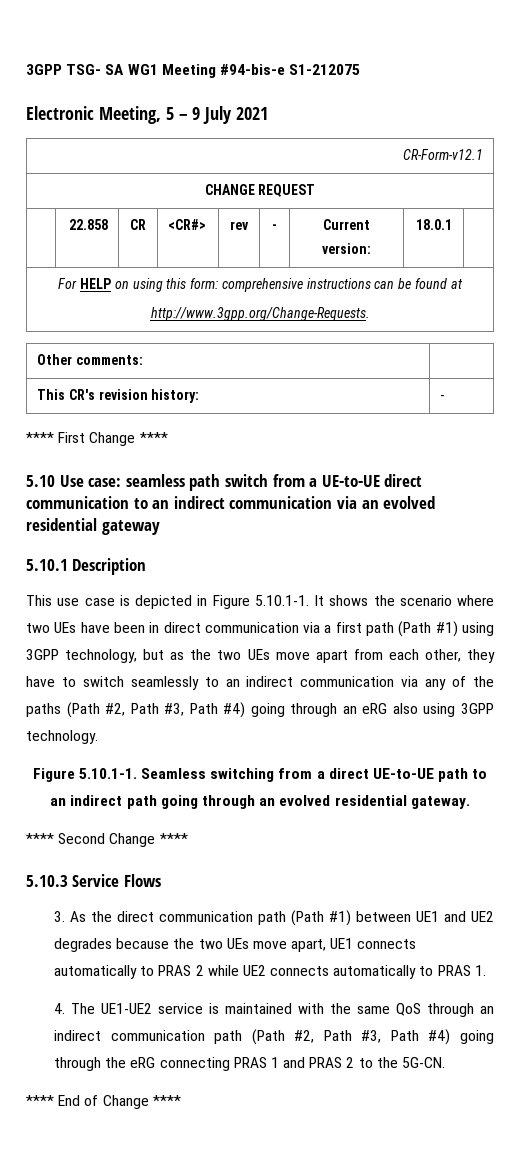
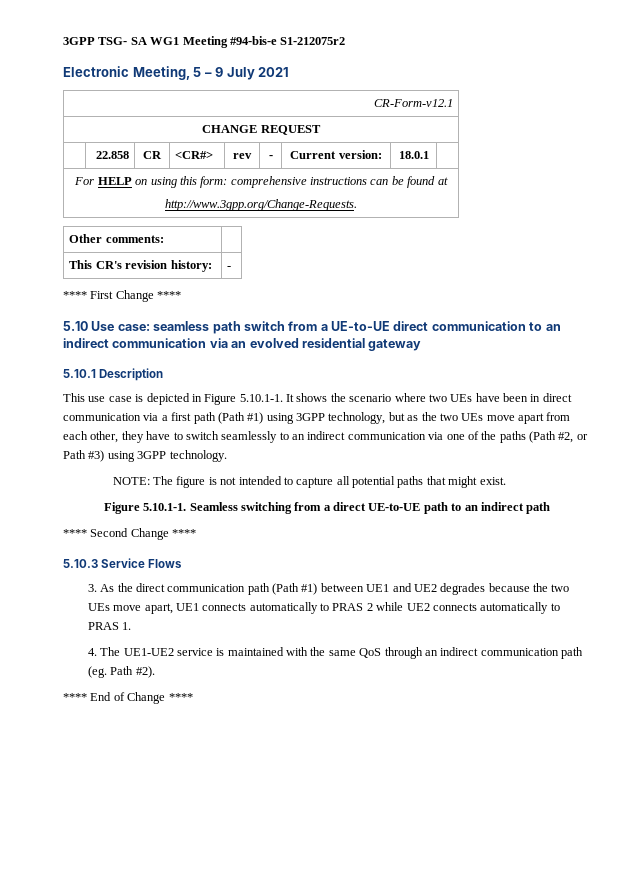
- 3GPP TSG- SA WG1 Meeting #94-bis-e S1-212075
+ 3GPP TSG- SA WG1 Meeting #94-bis-e S1-212075r2
- This use case is depicted in Figure 5.10.1-1. It shows the scenario where two UEs have been in direct communication via a first path (Path #1) using 3GPP technology, but as the two UEs move apart from each other, they have to switch seamlessly to an indirect communication via any of the paths (Path #2, Path #3, Path #4) going through an eRG also using 3GPP technology.
+ This use case is depicted in Figure 5.10.1-1. It shows the scenario where two UEs have been in direct communication via a first path (Path #1) using 3GPP technology, but as the two UEs move apart from each other, they have to switch seamlessly to an indirect communication via one of the paths (Path #2, or Path #3) using 3GPP technology.
+ NOTE: The figure is not intended to capture all potential paths that might exist.
- Figure 5.10.1-1. Seamless switching from a direct UE-to-UE path to an indirect path going through an evolved residential gateway.
+ Figure 5.10.1-1. Seamless switching from a direct UE-to-UE path to an indirect path
- 4. The UE1-UE2 service is maintained with the same QoS through an indirect communication path (Path #2, Path #3, Path #4) going through the eRG connecting PRAS 1 and PRAS 2 to the 5G-CN.
+ 4. The UE1-UE2 service is maintained with the same QoS through an indirect communication path (eg. Path #2).

